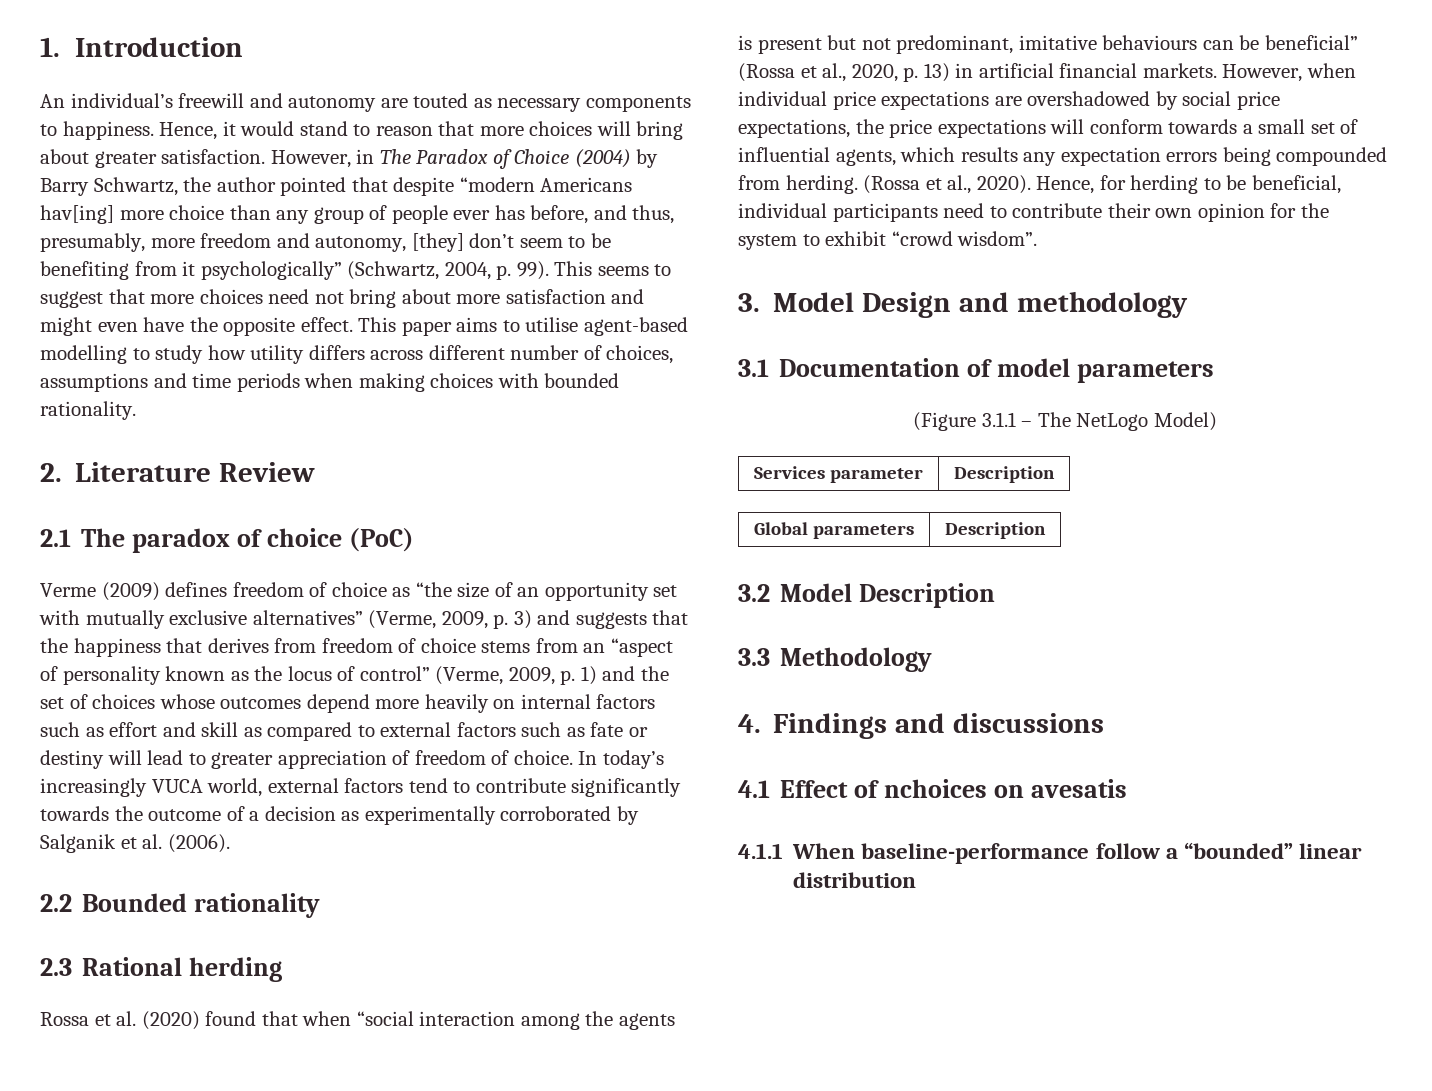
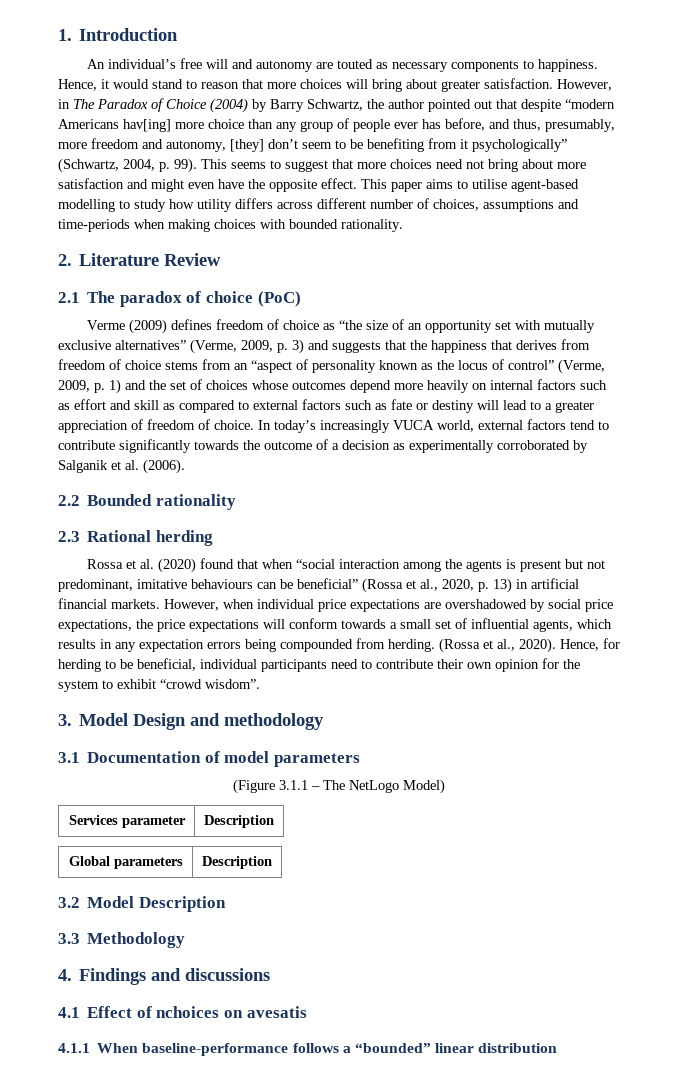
- An individual’s freewill and autonomy are touted as necessary components to happiness.
+ An individual’s free will and autonomy are touted as necessary components to happiness.
- However, in The Paradox of Choice (2004) by Barry Schwartz, the author pointed that despite “modern Americans hav[ing] more choice than any group of people ever has before, and thus, presumably, more freedom and autonomy, [they] don’t seem to be benefiting from it psychologically” (Schwartz, 2004, p. 99).
+ However, in The Paradox of Choice (2004) by Barry Schwartz, the author pointed out that despite “modern Americans hav[ing] more choice than any group of people ever has before, and thus, presumably, more freedom and autonomy, [they] don’t seem to be benefiting from it psychologically” (Schwartz, 2004, p. 99).
- This paper aims to utilise agent-based modelling to study how utility differs across different number of choices, assumptions and time periods when making choices with bounded rationality.
+ This paper aims to utilise agent-based modelling to study how utility differs across different number of choices, assumptions and time-periods when making choices with bounded rationality.
- Verme (2009) defines freedom of choice as “the size of an opportunity set with mutually exclusive alternatives” (Verme, 2009, p. 3) and suggests that the happiness that derives from freedom of choice stems from an “aspect of personality known as the locus of control” (Verme, 2009, p. 1) and the set of choices whose outcomes depend more heavily on internal factors such as effort and skill as compared to external factors such as fate or destiny will lead to greater appreciation of freedom of choice.
+ Verme (2009) defines freedom of choice as “the size of an opportunity set with mutually exclusive alternatives” (Verme, 2009, p. 3) and suggests that the happiness that derives from freedom of choice stems from an “aspect of personality known as the locus of control” (Verme, 2009, p. 1) and the set of choices whose outcomes depend more heavily on internal factors such as effort and skill as compared to external factors such as fate or destiny will lead to a greater appreciation of freedom of choice.
- However, when individual price expectations are overshadowed by social price expectations, the price expectations will conform towards a small set of influential agents, which results any expectation errors being compounded from herding.
+ However, when individual price expectations are overshadowed by social price expectations, the price expectations will conform towards a small set of influential agents, which results in any expectation errors being compounded from herding.
- 4.1.1 When baseline-performance follow a “bounded” linear distribution
+ 4.1.1 When baseline-performance follows a “bounded” linear distribution

